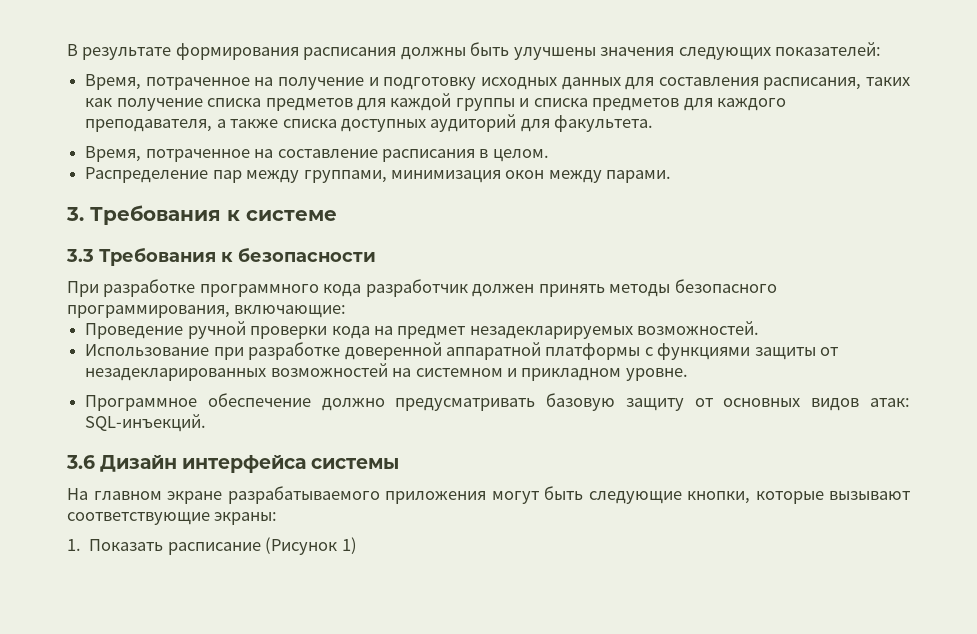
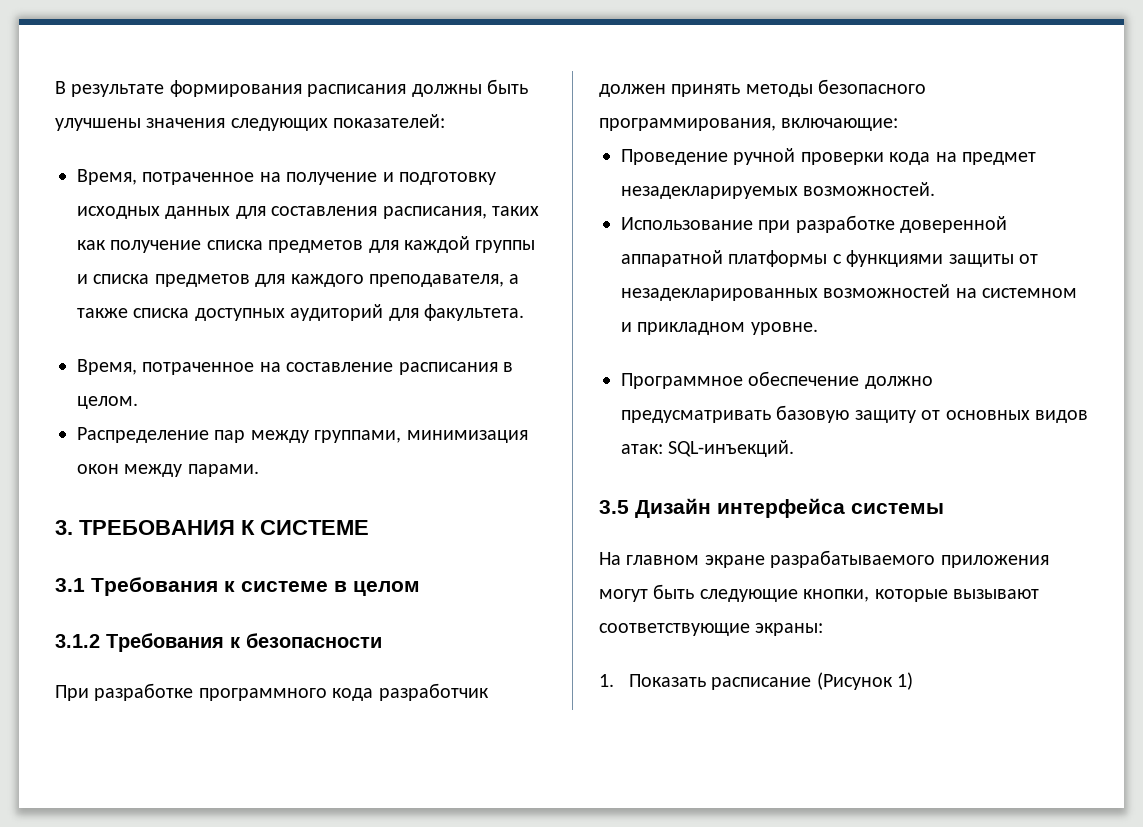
- 3. Требования к системе
- 3.3 Требования к безопасности
+ 3. ТРЕБОВАНИЯ К СИСТЕМЕ
+ 3.1 Требования к системе в целом
+ 3.1.2 Требования к безопасности
- 3.6 Дизайн интерфейса системы
+ 3.5 Дизайн интерфейса системы

